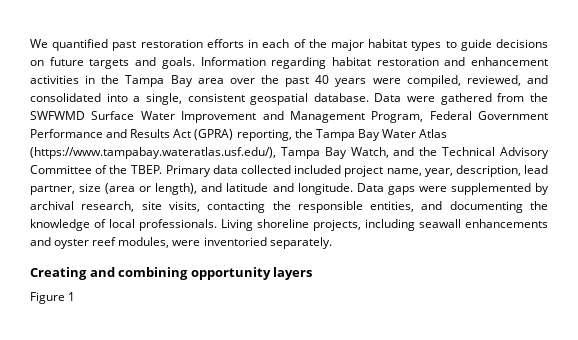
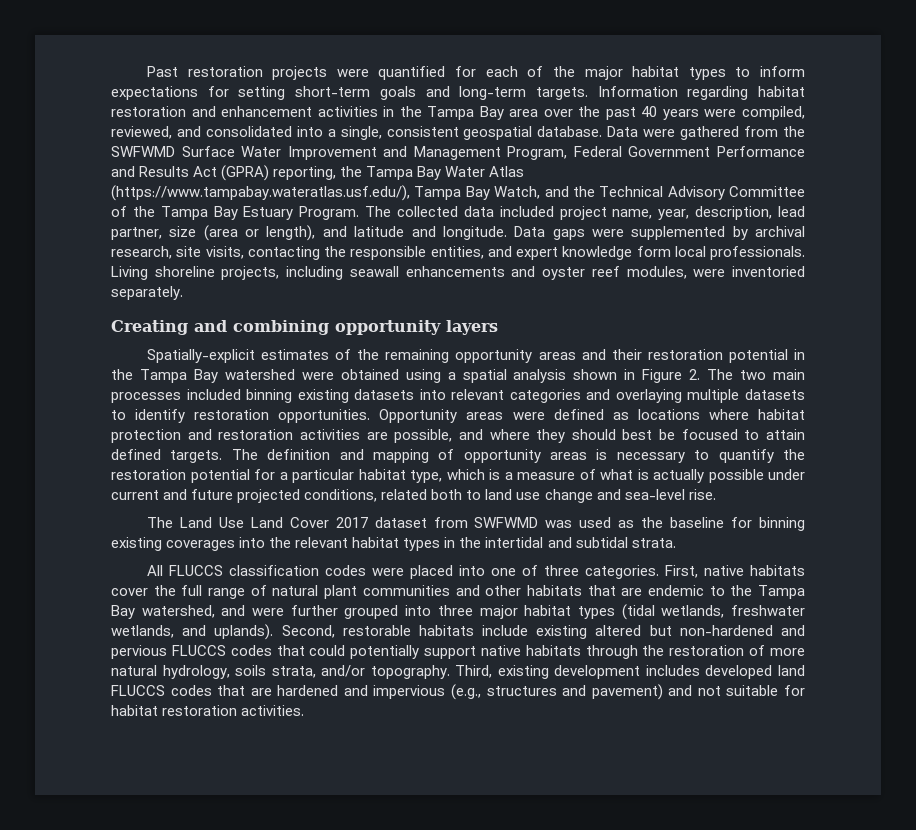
- We quantified past restoration efforts in each of the major habitat types to guide decisions on future targets and goals.
+ Past restoration projects were quantified for each of the major habitat types to inform expectations for setting short-term goals and long-term targets.
- Data were gathered from the SWFWMD Surface Water Improvement and Management Program, Federal Government Performance and Results Act (GPRA) reporting, the Tampa Bay Water Atlas (https://www.tampabay.wateratlas.usf.edu/), Tampa Bay Watch, and the Technical Advisory Committee of the TBEP. Primary data collected included project name, year, description, lead partner, size (area or length), and latitude and longitude.
+ Data were gathered from the SWFWMD Surface Water Improvement and Management Program, Federal Government Performance and Results Act (GPRA) reporting, the Tampa Bay Water Atlas (https://www.tampabay.wateratlas.usf.edu/), Tampa Bay Watch, and the Technical Advisory Committee of the Tampa Bay Estuary Program. The collected data included project name, year, description, lead partner, size (area or length), and latitude and longitude.
- Data gaps were supplemented by archival research, site visits, contacting the responsible entities, and documenting the knowledge of local professionals.
+ Data gaps were supplemented by archival research, site visits, contacting the responsible entities, and expert knowledge form local professionals.
- Figure 1
+ Spatially-explicit estimates of the remaining opportunity areas and their restoration potential in the Tampa Bay watershed were obtained using a spatial analysis shown in Figure 2. The two main processes included binning existing datasets into relevant categories and overlaying multiple datasets to identify restoration opportunities. Opportunity areas were defined as locations where habitat protection and restoration activities are possible, and where they should best be focused to attain defined targets. The definition and mapping of opportunity areas is necessary to quantify the restoration potential for a particular habitat type, which is a measure of what is actually possible under current and future projected conditions, related both to land use change and sea-level rise.
+ The Land Use Land Cover 2017 dataset from SWFWMD was used as the baseline for binning existing coverages into the relevant habitat types in the intertidal and subtidal strata.
+ All FLUCCS classification codes were placed into one of three categories. First, native habitats cover the full range of natural plant communities and other habitats that are endemic to the Tampa Bay watershed, and were further grouped into three major habitat types (tidal wetlands, freshwater wetlands, and uplands). Second, restorable habitats include existing altered but non-hardened and pervious FLUCCS codes that could potentially support native habitats through the restoration of more natural hydrology, soils strata, and/or topography. Third, existing development includes developed land FLUCCS codes that are hardened and impervious (e.g., structures and pavement) and not suitable for habitat restoration activities.

